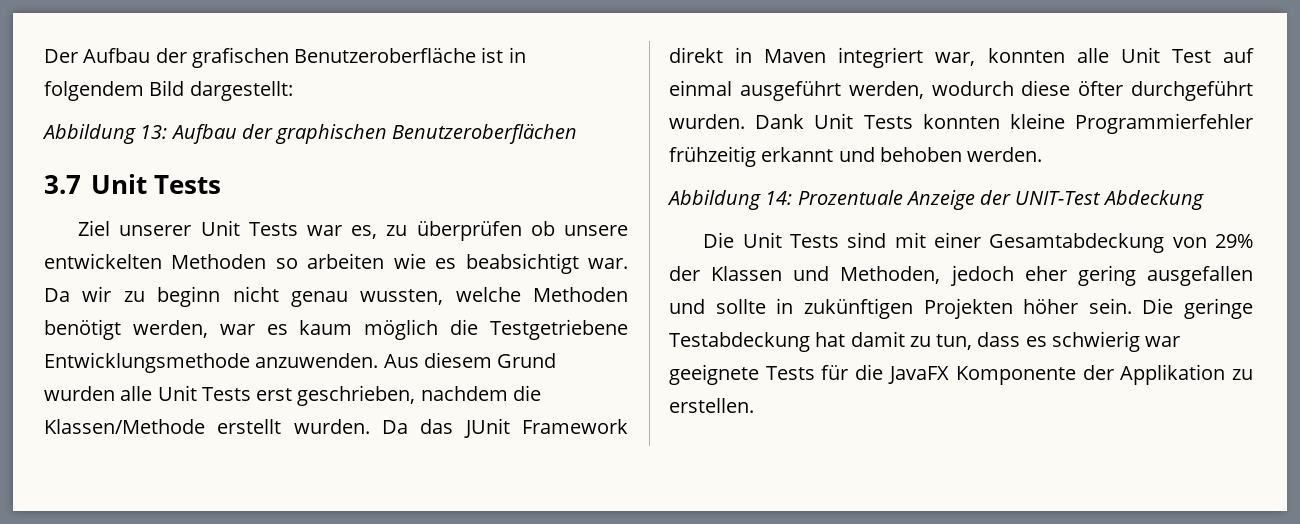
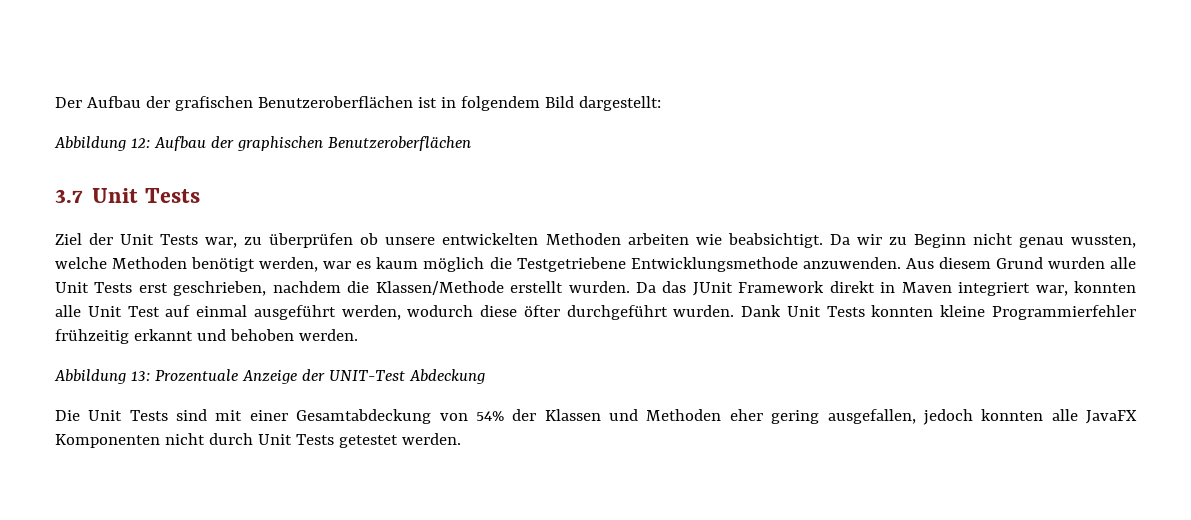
- Der Aufbau der grafischen Benutzeroberfläche ist in folgendem Bild dargestellt:
+ Der Aufbau der grafischen Benutzeroberflächen ist in folgendem Bild dargestellt:
- Abbildung 13: Aufbau der graphischen Benutzeroberflächen
+ Abbildung 12: Aufbau der graphischen Benutzeroberflächen
- Ziel unserer Unit Tests war es, zu überprüfen ob unsere entwickelten Methoden so arbeiten wie es beabsichtigt war.
+ Ziel der Unit Tests war, zu überprüfen ob unsere entwickelten Methoden arbeiten wie beabsichtigt.
- Da wir zu beginn nicht genau wussten, welche Methoden benötigt werden, war es kaum möglich die Testgetriebene Entwicklungsmethode anzuwenden.
+ Da wir zu Beginn nicht genau wussten, welche Methoden benötigt werden, war es kaum möglich die Testgetriebene Entwicklungsmethode anzuwenden.
- Abbildung 14: Prozentuale Anzeige der UNIT-Test Abdeckung
+ Abbildung 13: Prozentuale Anzeige der UNIT-Test Abdeckung
- Die Unit Tests sind mit einer Gesamtabdeckung von 29% der Klassen und Methoden, jedoch eher gering ausgefallen und sollte in zukünftigen Projekten höher sein. Die geringe Testabdeckung hat damit zu tun, dass es schwierig war geeignete Tests für die JavaFX Komponente der Applikation zu erstellen.
+ Die Unit Tests sind mit einer Gesamtabdeckung von 54% der Klassen und Methoden eher gering ausgefallen, jedoch konnten alle JavaFX Komponenten nicht durch Unit Tests getestet werden.

